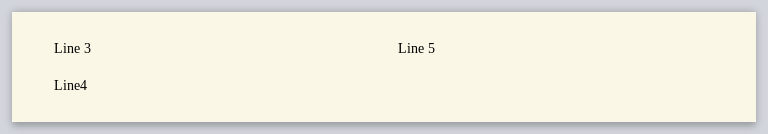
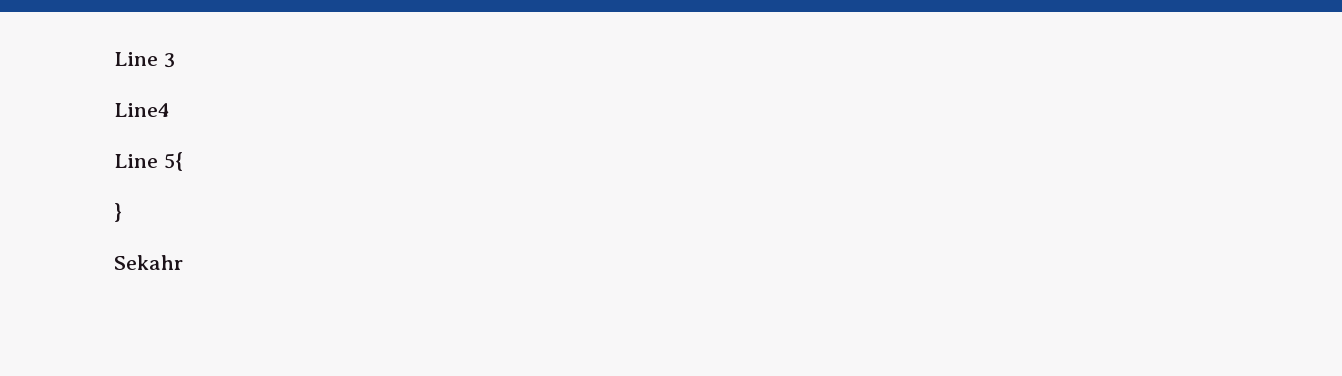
- Line 5
+ Line 5{
+ }
+ Sekahr

